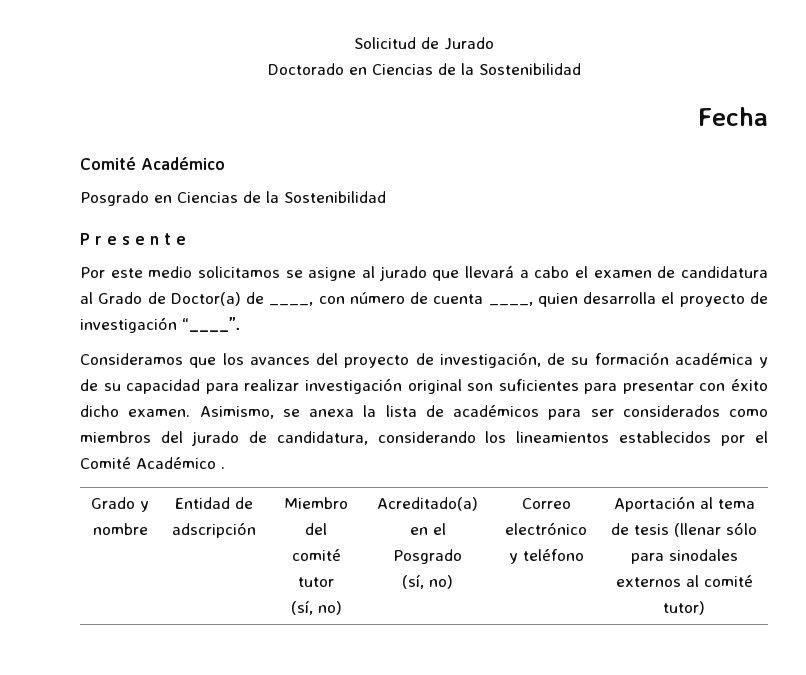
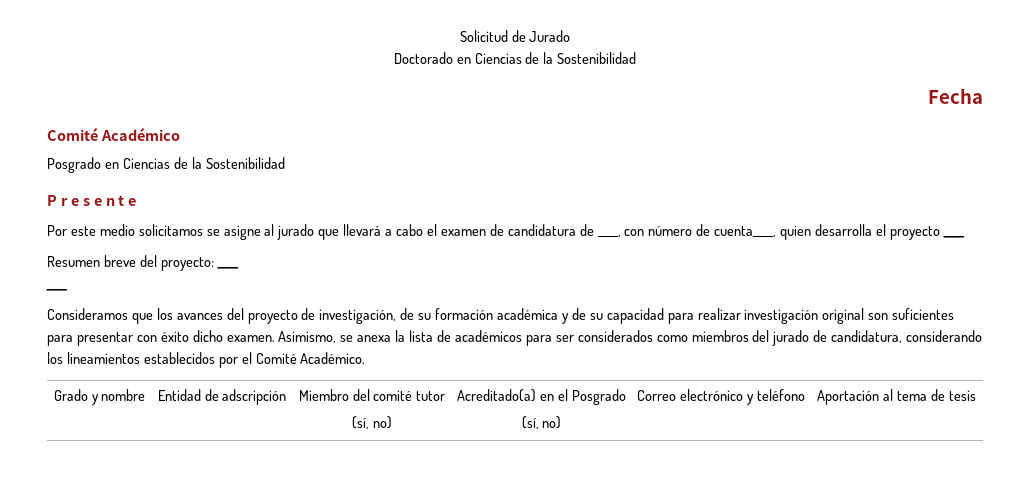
- Por este medio solicitamos se asigne al jurado que llevará a cabo el examen de candidatura al Grado de Doctor(a) de ____, con número de cuenta ____, quien desarrolla el proyecto de investigación “____”.
+ Por este medio solicitamos se asigne al jurado que llevará a cabo el examen de candidatura de ____, con número de cuenta____, quien desarrolla el proyecto ____
+ Resumen breve del proyecto: ____
+ ____
- Asimismo, se anexa la lista de académicos para ser considerados como miembros del jurado de candidatura, considerando los lineamientos establecidos por el Comité Académico .
+ Asimismo, se anexa la lista de académicos para ser considerados como miembros del jurado de candidatura, considerando los lineamientos establecidos por el Comité Académico.
  Grado y nombre | Entidad de adscripción | Miembro del comité tutor
  (sí, no) | Acreditado(a) en el Posgrado
- (sí, no) | Correo electrónico y teléfono | Aportación al tema de tesis (llenar sólo para sinodales externos al comité tutor)
+ (sí, no) | Correo electrónico y teléfono | Aportación al tema de tesis

